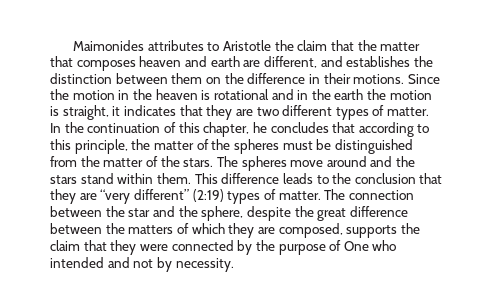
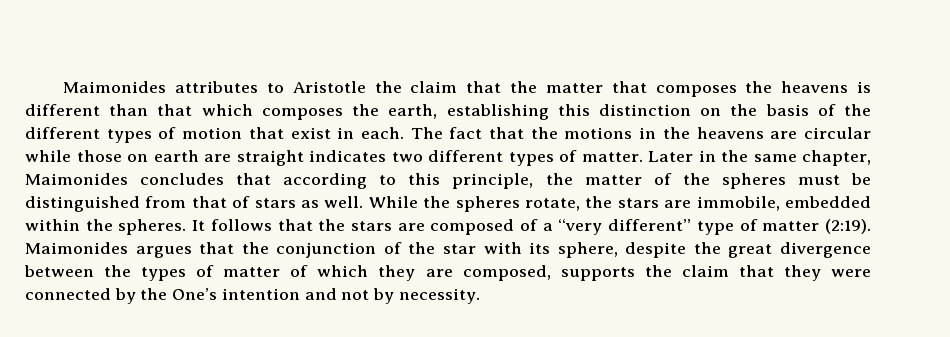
- Maimonides attributes to Aristotle the claim that the matter that composes heaven and earth are different, and establishes the distinction between them on the difference in their motions. Since the motion in the heaven is rotational and in the earth the motion is straight, it indicates that they are two different types of matter.
+ Maimonides attributes to Aristotle the claim that the matter that composes the heavens is different than that which composes the earth, establishing this distinction on the basis of the different types of motion that exist in each. The fact that the motions in the heavens are circular while those on earth are straight indicates two different types of matter.
- In the continuation of this chapter, he concludes that according to this principle, the matter of the spheres must be distinguished from the matter of the stars. The spheres move around and the stars stand within them. This difference leads to the conclusion that they are “very different” (2:19) types of matter. The connection between the star and the sphere, despite the great difference between the matters of which they are composed, supports the claim that they were connected by the purpose of One who intended and not by necessity.
+ Later in the same chapter, Maimonides concludes that according to this principle, the matter of the spheres must be distinguished from that of stars as well. While the spheres rotate, the stars are immobile, embedded within the spheres. It follows that the stars are composed of a “very different” type of matter (2:19). Maimonides argues that the conjunction of the star with its sphere, despite the great divergence between the types of matter of which they are composed, supports the claim that they were connected by the One’s intention and not by necessity.

